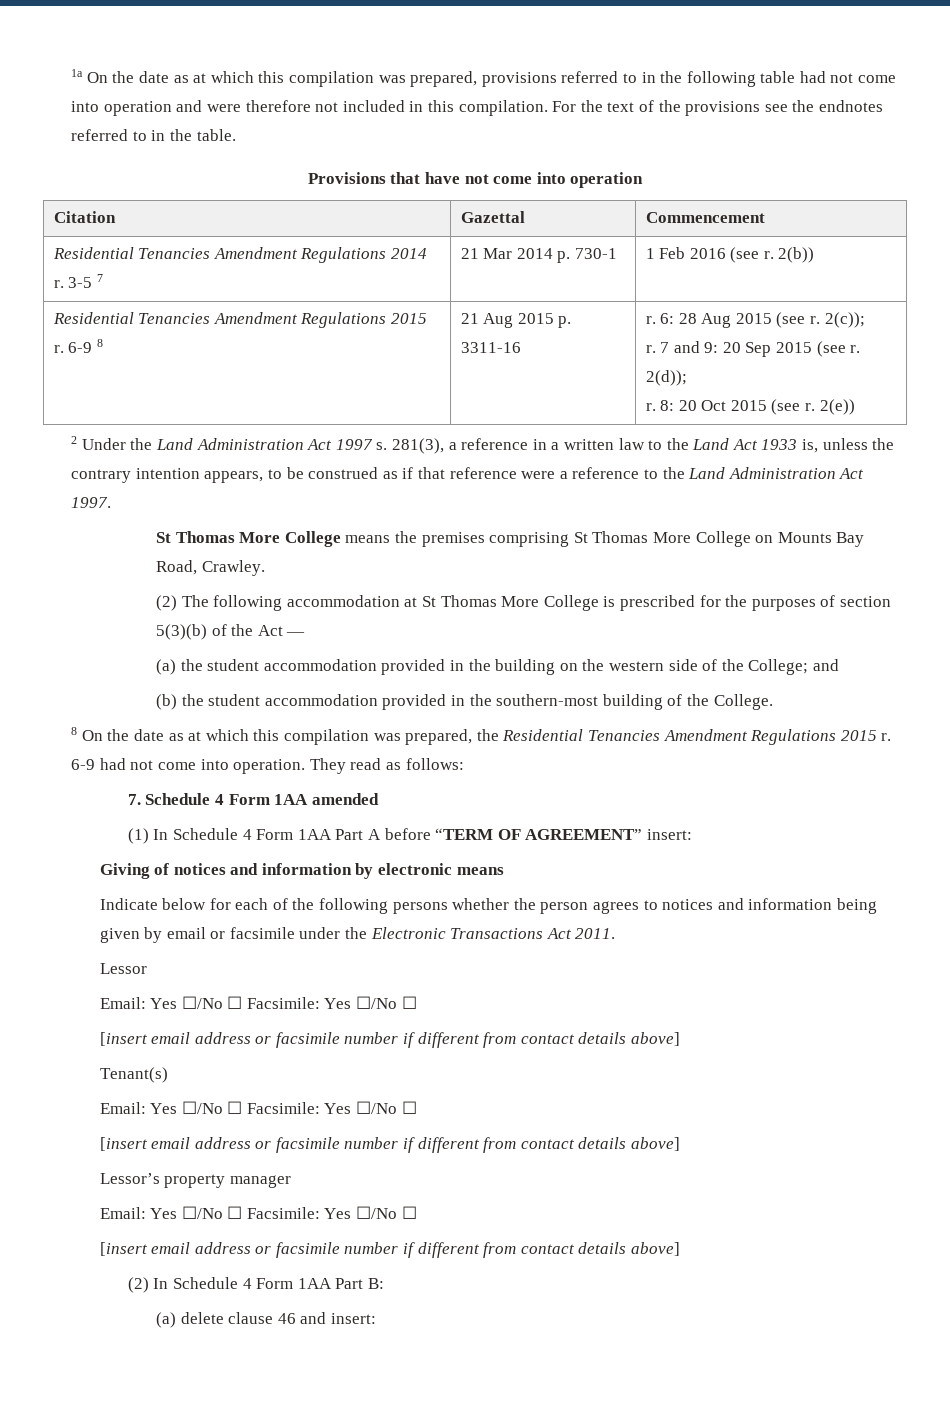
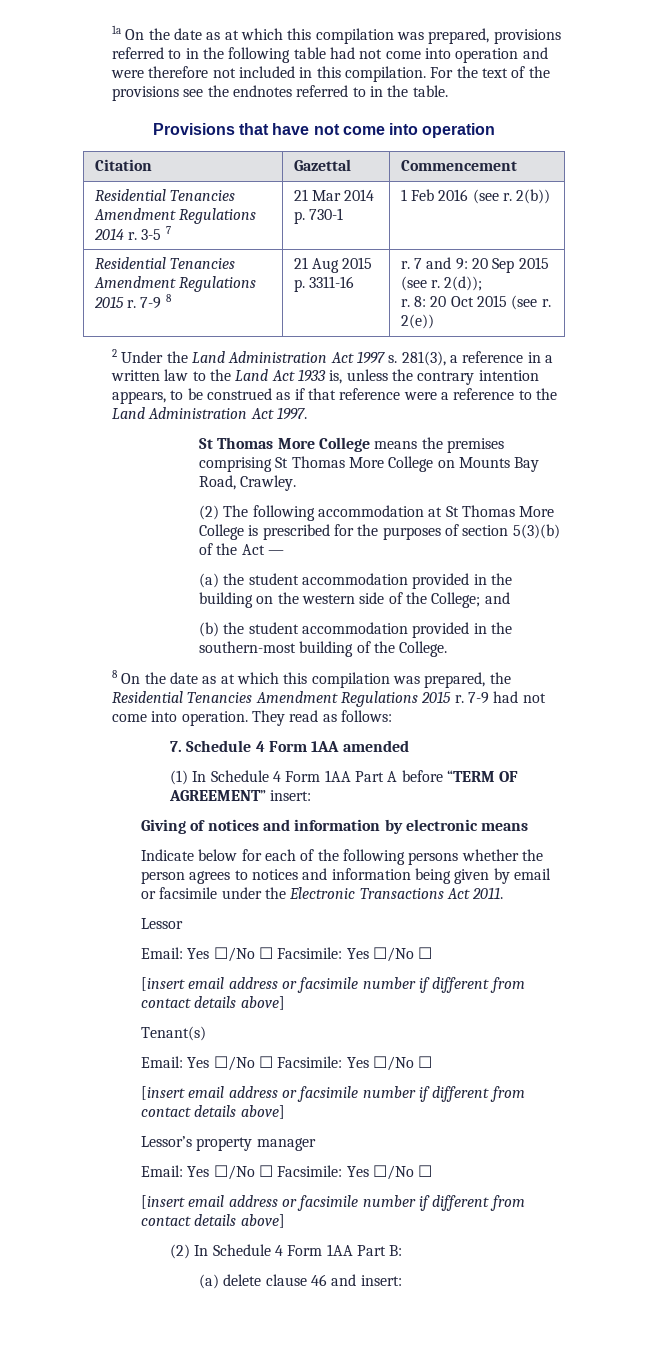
- Residential Tenancies Amendment Regulations 2015 r. 6-9 8 | 21 Aug 2015 p. 3311-16 | r. 6: 28 Aug 2015 (see r. 2(c));
- r. 7 and 9: 20 Sep 2015 (see r. 2(d));
+ Residential Tenancies Amendment Regulations 2015 r. 7-9 8 | 21 Aug 2015 p. 3311-16 | r. 7 and 9: 20 Sep 2015 (see r. 2(d));
- 6-9 had not come into operation.
+ 7-9 had not come into operation.

